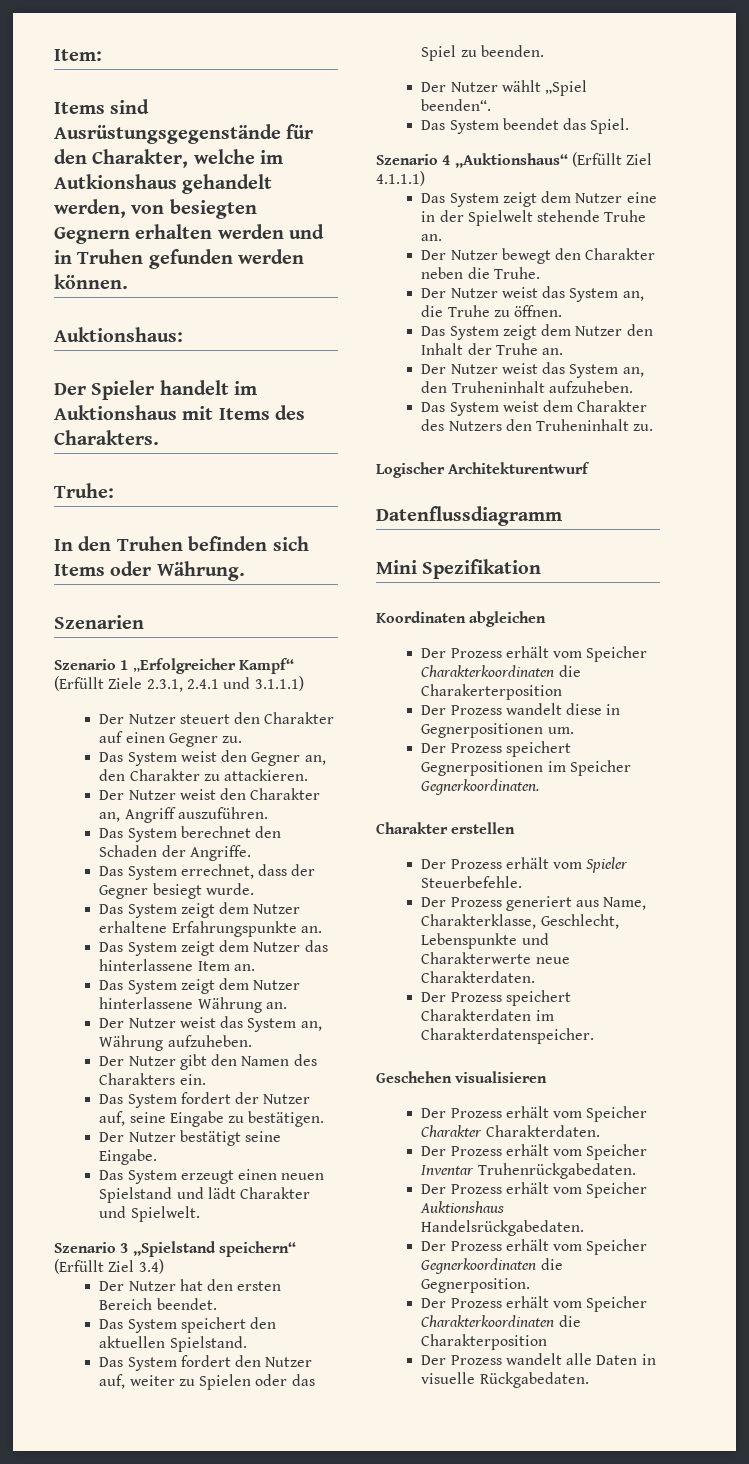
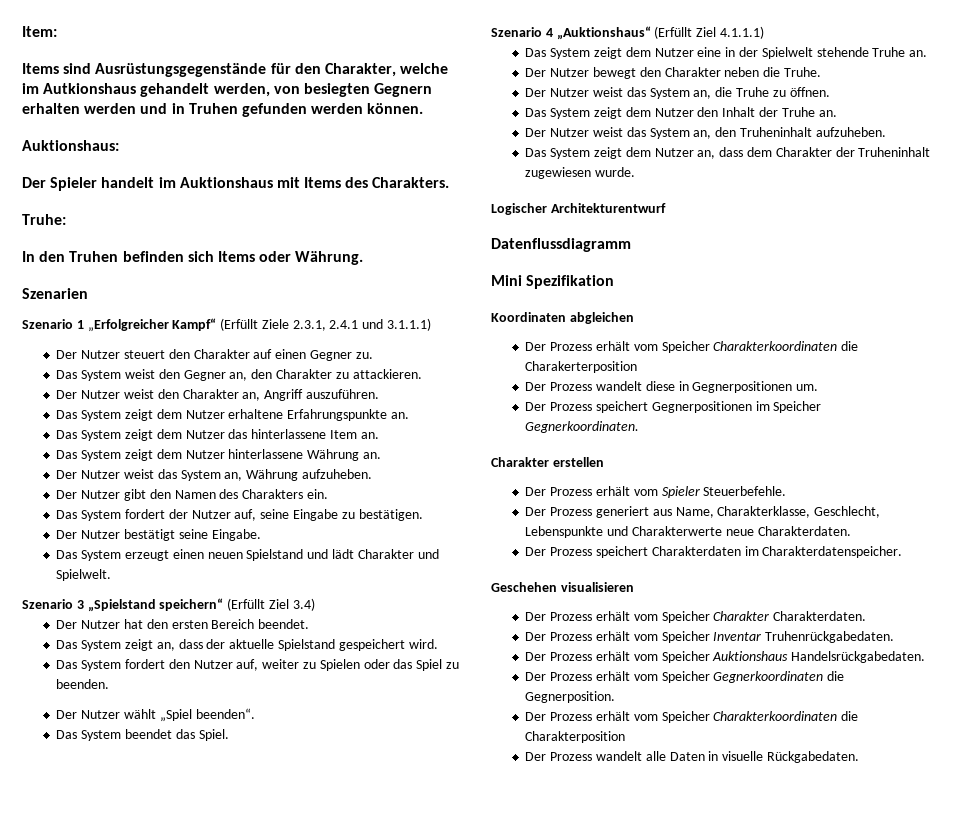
- Das System berechnet den Schaden der Angriffe.
- Das System errechnet, dass der Gegner besiegt wurde.
- Das System speichert den aktuellen Spielstand.
+ Das System zeigt an, dass der aktuelle Spielstand gespeichert wird.
- Das System weist dem Charakter des Nutzers den Truheninhalt zu.
+ Das System zeigt dem Nutzer an, dass dem Charakter der Truheninhalt zugewiesen wurde.

